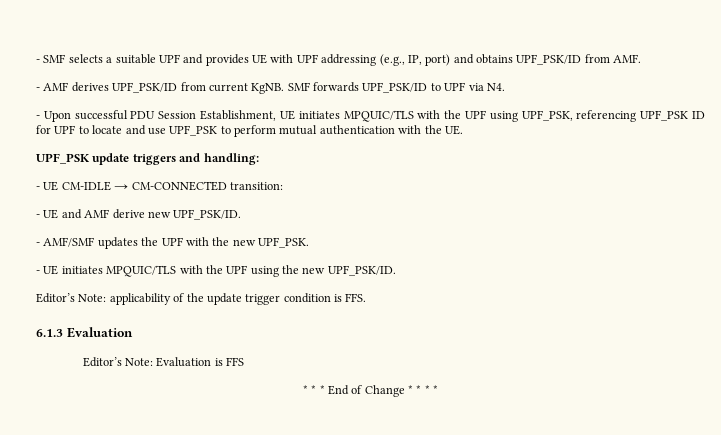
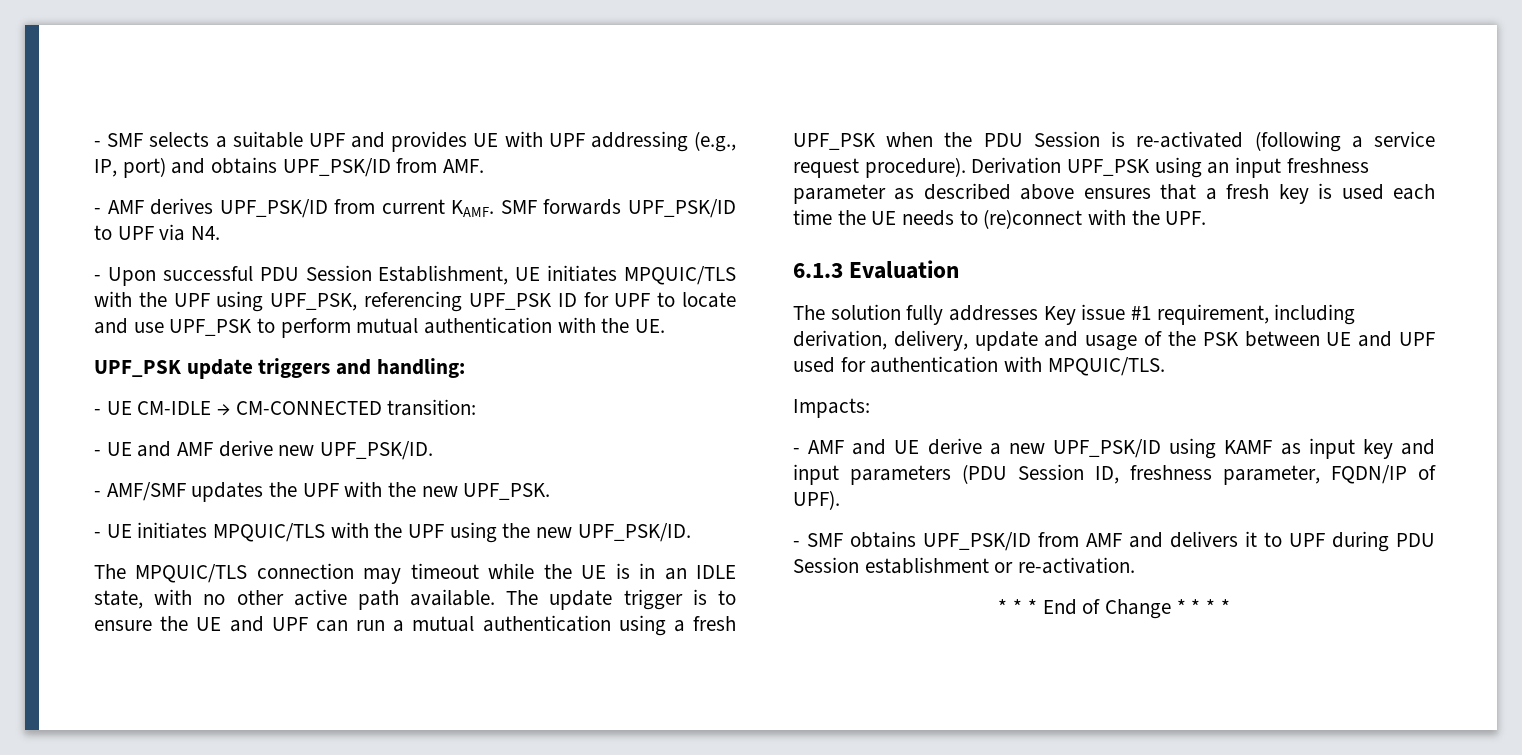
- - AMF derives UPF_PSK/ID from current KgNB.
+ - AMF derives UPF_PSK/ID from current KAMF.
- Editor’s Note: applicability of the update trigger condition is FFS.
+ The MPQUIC/TLS connection may timeout while the UE is in an IDLE state, with no other active path available. The update trigger is to ensure the UE and UPF can run a mutual authentication using a fresh UPF_PSK when the PDU Session is re-activated (following a service request procedure). Derivation UPF_PSK using an input freshness parameter as described above ensures that a fresh key is used each time the UE needs to (re)connect with the UPF.
  6.1.3 Evaluation
- Editor’s Note: Evaluation is FFS
+ The solution fully addresses Key issue #1 requirement, including derivation, delivery, update and usage of the PSK between UE and UPF used for authentication with MPQUIC/TLS.
+ Impacts:
+ - AMF and UE derive a new UPF_PSK/ID using KAMF as input key and input parameters (PDU Session ID, freshness parameter, FQDN/IP of UPF).
+ - SMF obtains UPF_PSK/ID from AMF and delivers it to UPF during PDU Session establishment or re-activation.

